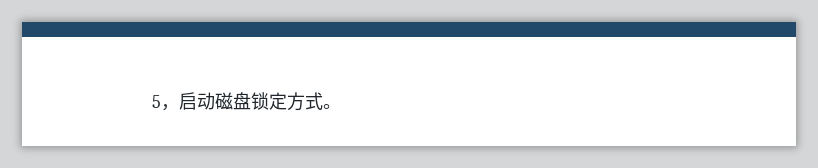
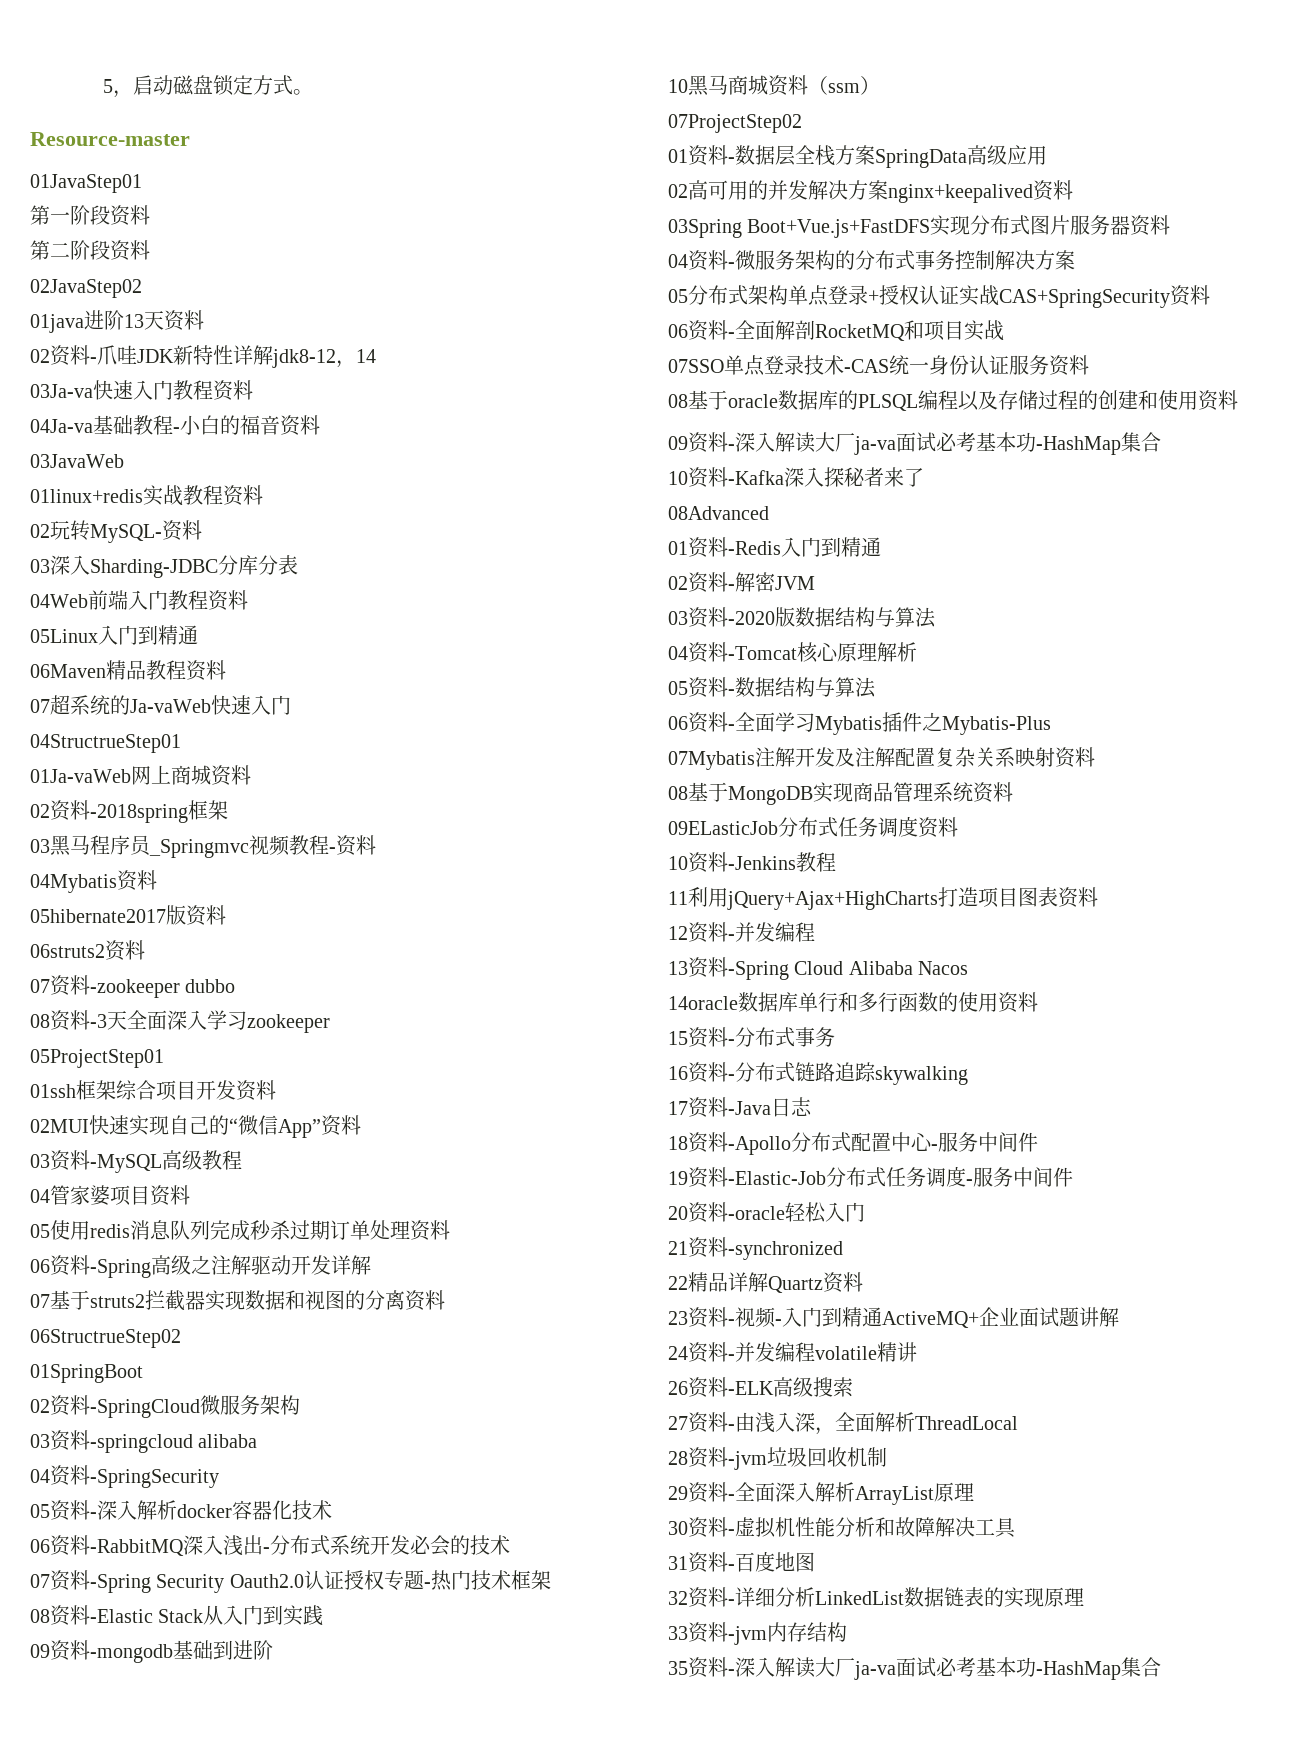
+ Resource-master
+ 01JavaStep01
+ 第一阶段资料
+ 第二阶段资料
+ 02JavaStep02
+ 01java进阶13天资料
+ 02资料-爪哇JDK新特性详解jdk8-12，14
+ 03Ja-va快速入门教程资料
+ 04Ja-va基础教程-小白的福音资料
+ 03JavaWeb
+ 01linux+redis实战教程资料
+ 02玩转MySQL-资料
+ 03深入Sharding-JDBC分库分表
+ 04Web前端入门教程资料
+ 05Linux入门到精通
+ 06Maven精品教程资料
+ 07超系统的Ja-vaWeb快速入门
+ 04StructrueStep01
+ 01Ja-vaWeb网上商城资料
+ 02资料-2018spring框架
+ 03黑马程序员_Springmvc视频教程-资料
+ 04Mybatis资料
+ 05hibernate2017版资料
+ 06struts2资料
+ 07资料-zookeeper dubbo
+ 08资料-3天全面深入学习zookeeper
+ 05ProjectStep01
+ 01ssh框架综合项目开发资料
+ 02MUI快速实现自己的“微信App”资料
+ 03资料-MySQL高级教程
+ 04管家婆项目资料
+ 05使用redis消息队列完成秒杀过期订单处理资料
+ 06资料-Spring高级之注解驱动开发详解
+ 07基于struts2拦截器实现数据和视图的分离资料
+ 06StructrueStep02
+ 01SpringBoot
+ 02资料-SpringCloud微服务架构
+ 03资料-springcloud alibaba
+ 04资料-SpringSecurity
+ 05资料-深入解析docker容器化技术
+ 06资料-RabbitMQ深入浅出-分布式系统开发必会的技术
+ 07资料-Spring Security Oauth2.0认证授权专题-热门技术框架
+ 08资料-Elastic Stack从入门到实践
+ 09资料-mongodb基础到进阶
+ 10黑马商城资料（ssm）
+ 07ProjectStep02
+ 01资料-数据层全栈方案SpringData高级应用
+ 02高可用的并发解决方案nginx+keepalived资料
+ 03Spring Boot+Vue.js+FastDFS实现分布式图片服务器资料
+ 04资料-微服务架构的分布式事务控制解决方案
+ 05分布式架构单点登录+授权认证实战CAS+SpringSecurity资料
+ 06资料-全面解剖RocketMQ和项目实战
+ 07SSO单点登录技术-CAS统一身份认证服务资料
+ 08基于oracle数据库的PLSQL编程以及存储过程的创建和使用资料
+ 09资料-深入解读大厂ja-va面试必考基本功-HashMap集合
+ 10资料-Kafka深入探秘者来了
+ 08Advanced
+ 01资料-Redis入门到精通
+ 02资料-解密JVM
+ 03资料-2020版数据结构与算法
+ 04资料-Tomcat核心原理解析
+ 05资料-数据结构与算法
+ 06资料-全面学习Mybatis插件之Mybatis-Plus
+ 07Mybatis注解开发及注解配置复杂关系映射资料
+ 08基于MongoDB实现商品管理系统资料
+ 09ELasticJob分布式任务调度资料
+ 10资料-Jenkins教程
+ 11利用jQuery+Ajax+HighCharts打造项目图表资料
+ 12资料-并发编程
+ 13资料-Spring Cloud Alibaba Nacos
+ 14oracle数据库单行和多行函数的使用资料
+ 15资料-分布式事务
+ 16资料-分布式链路追踪skywalking
+ 17资料-Java日志
+ 18资料-Apollo分布式配置中心-服务中间件
+ 19资料-Elastic-Job分布式任务调度-服务中间件
+ 20资料-oracle轻松入门
+ 21资料-synchronized
+ 22精品详解Quartz资料
+ 23资料-视频-入门到精通ActiveMQ+企业面试题讲解
+ 24资料-并发编程volatile精讲
+ 26资料-ELK高级搜索
+ 27资料-由浅入深，全面解析ThreadLocal
+ 28资料-jvm垃圾回收机制
+ 29资料-全面深入解析ArrayList原理
+ 30资料-虚拟机性能分析和故障解决工具
+ 31资料-百度地图
+ 32资料-详细分析LinkedList数据链表的实现原理
+ 33资料-jvm内存结构
+ 35资料-深入解读大厂ja-va面试必考基本功-HashMap集合

